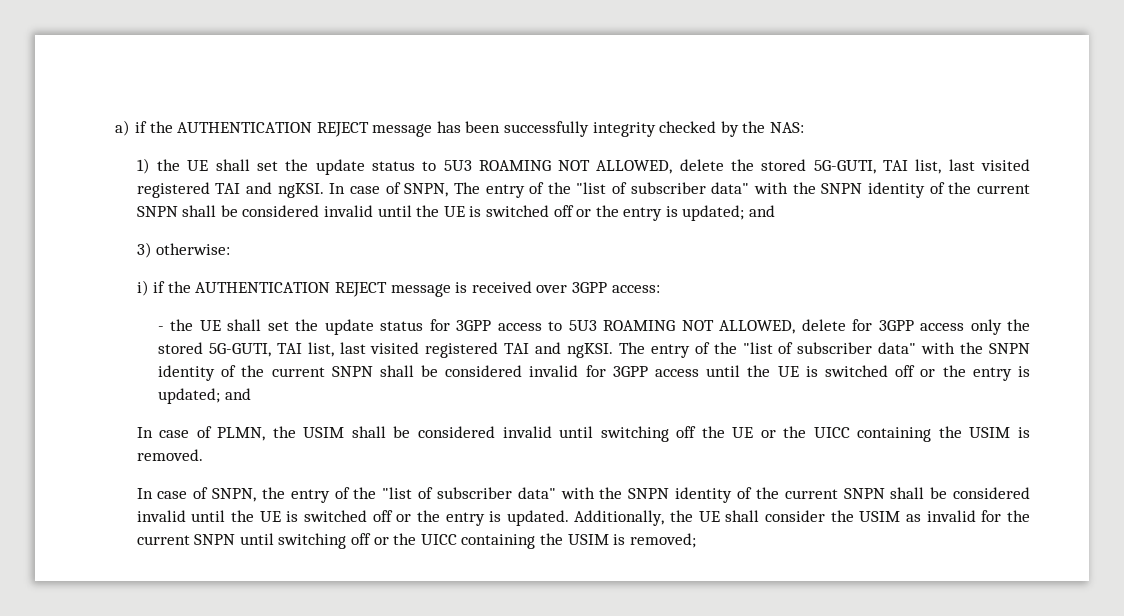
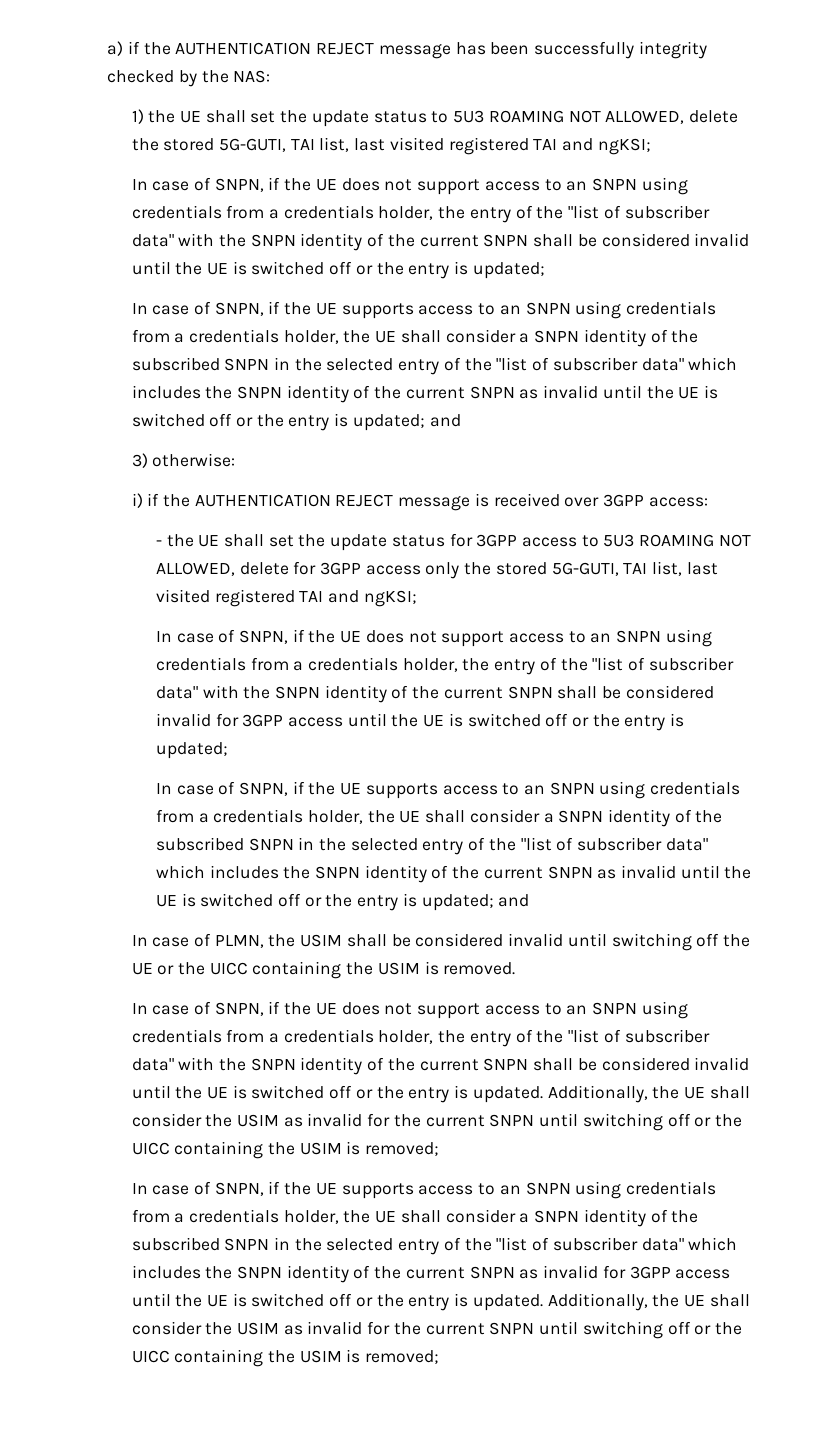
- 1) the UE shall set the update status to 5U3 ROAMING NOT ALLOWED, delete the stored 5G-GUTI, TAI list, last visited registered TAI and ngKSI. In case of SNPN, The entry of the "list of subscriber data" with the SNPN identity of the current SNPN shall be considered invalid until the UE is switched off or the entry is updated; and
+ 1) the UE shall set the update status to 5U3 ROAMING NOT ALLOWED, delete the stored 5G-GUTI, TAI list, last visited registered TAI and ngKSI;
+ In case of SNPN, if the UE does not support access to an SNPN using credentials from a credentials holder, the entry of the "list of subscriber data" with the SNPN identity of the current SNPN shall be considered invalid until the UE is switched off or the entry is updated;
+ In case of SNPN, if the UE supports access to an SNPN using credentials from a credentials holder, the UE shall consider a SNPN identity of the subscribed SNPN in the selected entry of the "list of subscriber data" which includes the SNPN identity of the current SNPN as invalid until the UE is switched off or the entry is updated; and
- - the UE shall set the update status for 3GPP access to 5U3 ROAMING NOT ALLOWED, delete for 3GPP access only the stored 5G-GUTI, TAI list, last visited registered TAI and ngKSI. The entry of the "list of subscriber data" with the SNPN identity of the current SNPN shall be considered invalid for 3GPP access until the UE is switched off or the entry is updated;
+ - the UE shall set the update status for 3GPP access to 5U3 ROAMING NOT ALLOWED, delete for 3GPP access only the stored 5G-GUTI, TAI list, last visited registered TAI and ngKSI;
+ In case of SNPN, if the UE does not support access to an SNPN using credentials from a credentials holder, the entry of the "list of subscriber data" with the SNPN identity of the current SNPN shall be considered invalid for 3GPP access until the UE is switched off or the entry is updated;
+ In case of SNPN, if the UE supports access to an SNPN using credentials from a credentials holder, the UE shall consider a SNPN identity of the subscribed SNPN in the selected entry of the "list of subscriber data" which includes the SNPN identity of the current SNPN as invalid until the UE is switched off or the entry is updated;
- In case of SNPN, the entry of the "list of subscriber data" with the SNPN identity of the current SNPN shall be considered invalid until the UE is switched off or the entry is updated.
+ In case of SNPN, if the UE does not support access to an SNPN using credentials from a credentials holder, the entry of the "list of subscriber data" with the SNPN identity of the current SNPN shall be considered invalid until the UE is switched off or the entry is updated.
+ In case of SNPN, if the UE supports access to an SNPN using credentials from a credentials holder, the UE shall consider a SNPN identity of the subscribed SNPN in the selected entry of the "list of subscriber data" which includes the SNPN identity of the current SNPN as invalid for 3GPP access until the UE is switched off or the entry is updated. Additionally, the UE shall consider the USIM as invalid for the current SNPN until switching off or the UICC containing the USIM is removed;

